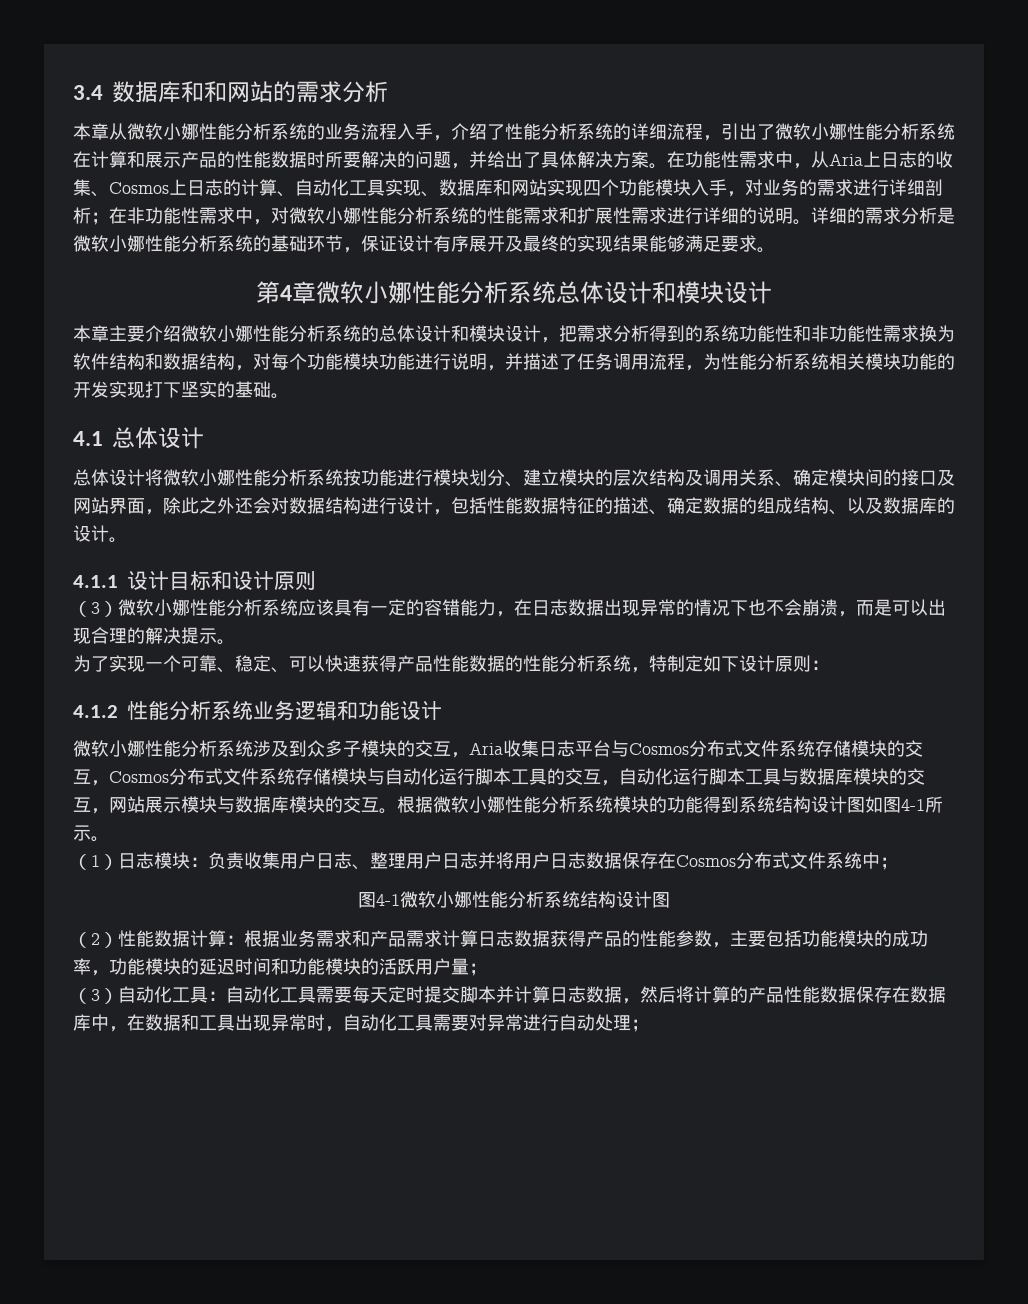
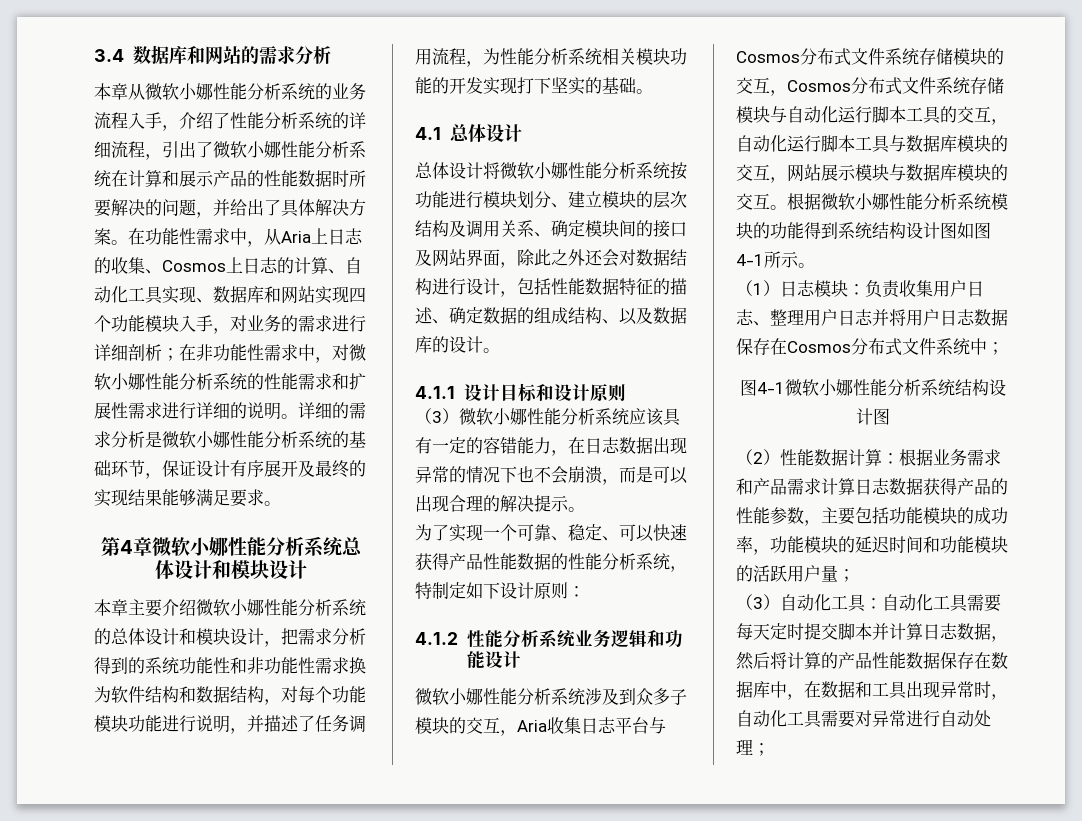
- 3.4数据库和和网站的需求分析
+ 3.4数据库和网站的需求分析

